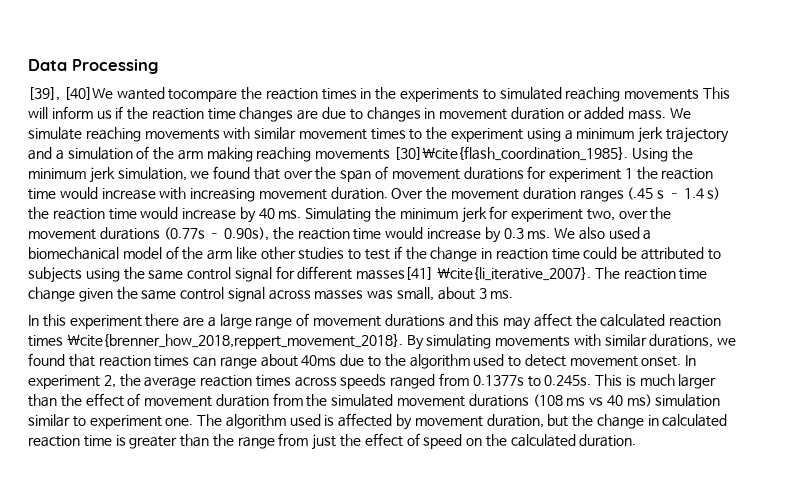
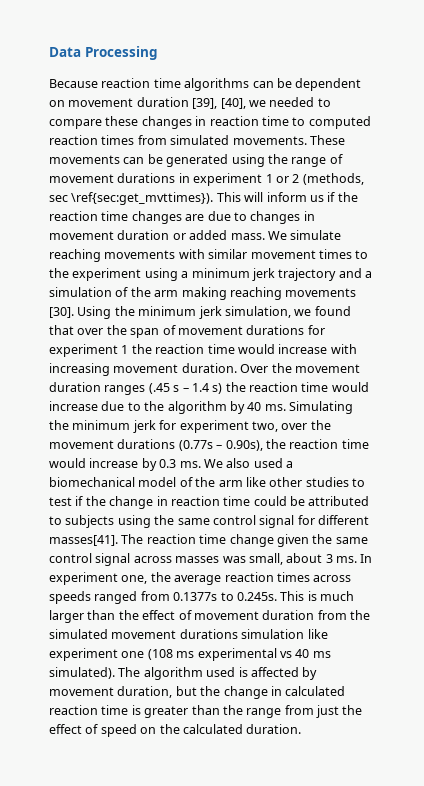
- [39], [40]We wanted tocompare the reaction times in the experiments to simulated reaching movements This will inform us if the reaction time changes are due to changes in movement duration or added mass.
+ Because reaction time algorithms can be dependent on movement duration [39], [40], we needed to compare these changes in reaction time to computed reaction times from simulated movements. These movements can be generated using the range of movement durations in experiment 1 or 2 (methods, sec \ref{sec:get_mvttimes}). This will inform us if the reaction time changes are due to changes in movement duration or added mass.
- We simulate reaching movements with similar movement times to the experiment using a minimum jerk trajectory and a simulation of the arm making reaching movements [30]\cite{flash_coordination_1985}.
+ We simulate reaching movements with similar movement times to the experiment using a minimum jerk trajectory and a simulation of the arm making reaching movements [30].
- Over the movement duration ranges (.45 s – 1.4 s) the reaction time would increase by 40 ms.
+ Over the movement duration ranges (.45 s – 1.4 s) the reaction time would increase due to the algorithm by 40 ms.
- We also used a biomechanical model of the arm like other studies to test if the change in reaction time could be attributed to subjects using the same control signal for different masses[41] \cite{li_iterative_2007}.
+ We also used a biomechanical model of the arm like other studies to test if the change in reaction time could be attributed to subjects using the same control signal for different masses[41].
- The reaction time change given the same control signal across masses was small, about 3 ms.
- In this experiment there are a large range of movement durations and this may affect the calculated reaction times \cite{brenner_how_2018,reppert_movement_2018}. By simulating movements with similar durations, we found that reaction times can range about 40ms due to the algorithm used to detect movement onset. In experiment 2, the average reaction times across speeds ranged from 0.1377s to 0.245s. This is much larger than the effect of movement duration from the simulated movement durations (108 ms vs 40 ms) simulation similar to experiment one.
+ The reaction time change given the same control signal across masses was small, about 3 ms. In experiment one, the average reaction times across speeds ranged from 0.1377s to 0.245s. This is much larger than the effect of movement duration from the simulated movement durations simulation like experiment one (108 ms experimental vs 40 ms simulated).

